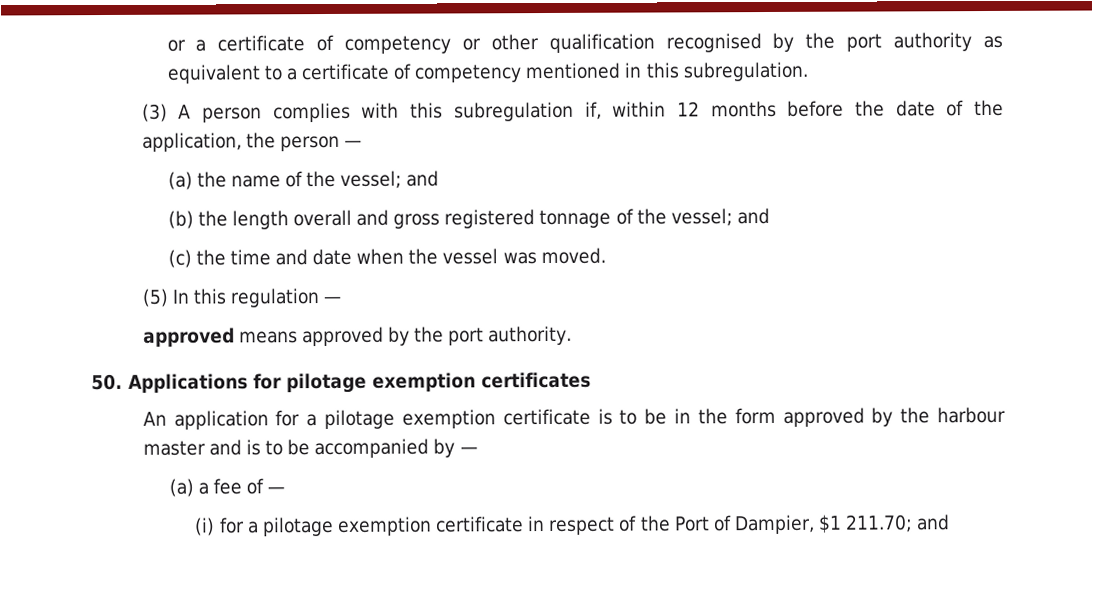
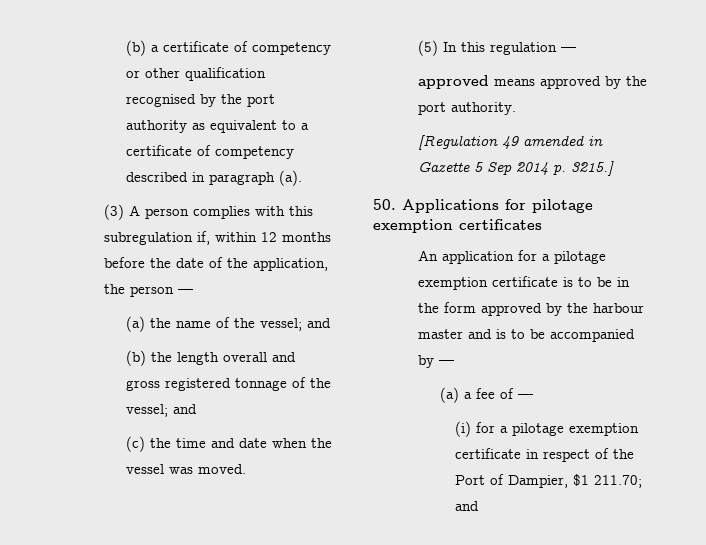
- or a certificate of competency or other qualification recognised by the port authority as equivalent to a certificate of competency mentioned in this subregulation.
+ (b) a certificate of competency or other qualification recognised by the port authority as equivalent to a certificate of competency described in paragraph (a).
+ [Regulation 49 amended in Gazette 5 Sep 2014 p. 3215.]

